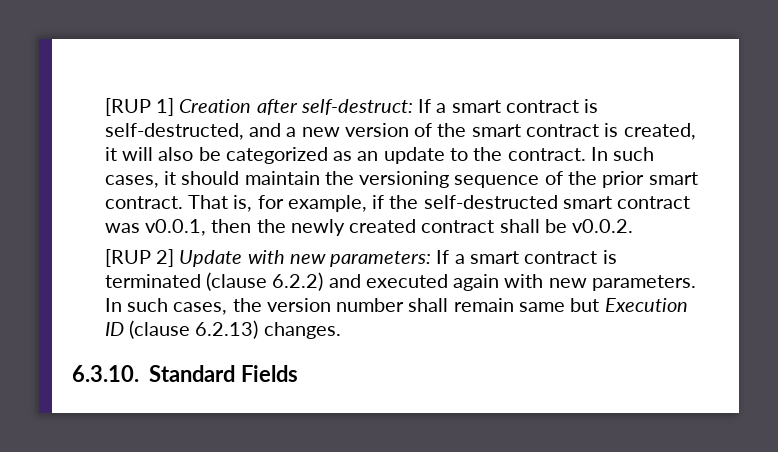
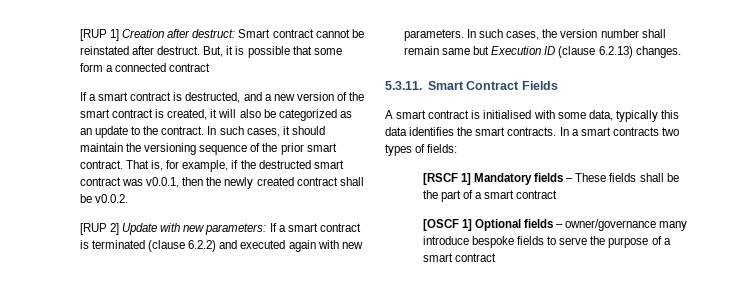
- [RUP 1] Creation after self-destruct: If a smart contract is self-destructed, and a new version of the smart contract is created, it will also be categorized as an update to the contract.
+ [RUP 1] Creation after destruct: Smart contract cannot be reinstated after destruct. But, it is possible that some form a connected contract
+ If a smart contract is destructed, and a new version of the smart contract is created, it will also be categorized as an update to the contract.
- That is, for example, if the self-destructed smart contract was v0.0.1, then the newly created contract shall be v0.0.2.
+ That is, for example, if the destructed smart contract was v0.0.1, then the newly created contract shall be v0.0.2.
- 6.3.10. Standard Fields
+ 5.3.11. Smart Contract Fields
+ A smart contract is initialised with some data, typically this data identifies the smart contracts. In a smart contracts two types of fields:
+ [RSCF 1] Mandatory fields – These fields shall be the part of a smart contract
+ [OSCF 1] Optional fields – owner/governance many introduce bespoke fields to serve the purpose of a smart contract

